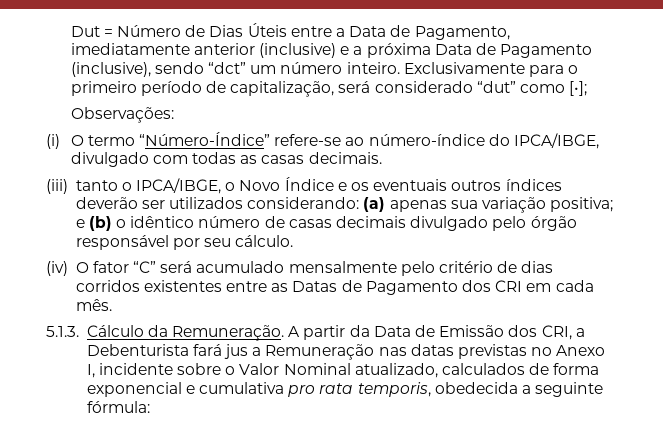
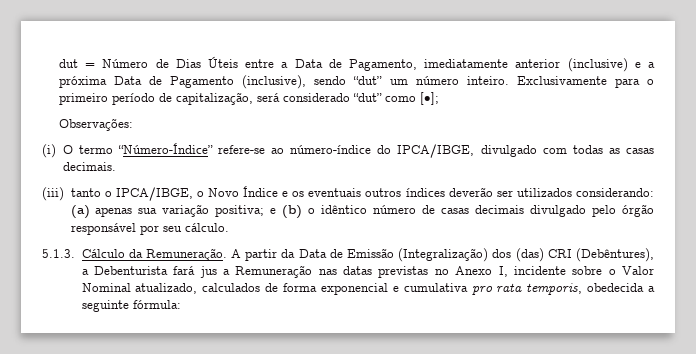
- Dut = Número de Dias Úteis entre a Data de Pagamento, imediatamente anterior (inclusive) e a próxima Data de Pagamento (inclusive), sendo “dct” um número inteiro.
+ dut = Número de Dias Úteis entre a Data de Pagamento, imediatamente anterior (inclusive) e a próxima Data de Pagamento (inclusive), sendo “dut” um número inteiro.
- (iv) O fator “C” será acumulado mensalmente pelo critério de dias corridos existentes entre as Datas de Pagamento dos CRI em cada mês.
- A partir da Data de Emissão dos CRI, a Debenturista fará jus a Remuneração nas datas previstas no Anexo I, incidente sobre o Valor Nominal atualizado, calculados de forma exponencial e cumulativa pro rata temporis, obedecida a seguinte fórmula:
+ A partir da Data de Emissão (Integralização) dos (das) CRI (Debêntures), a Debenturista fará jus a Remuneração nas datas previstas no Anexo I, incidente sobre o Valor Nominal atualizado, calculados de forma exponencial e cumulativa pro rata temporis, obedecida a seguinte fórmula:

